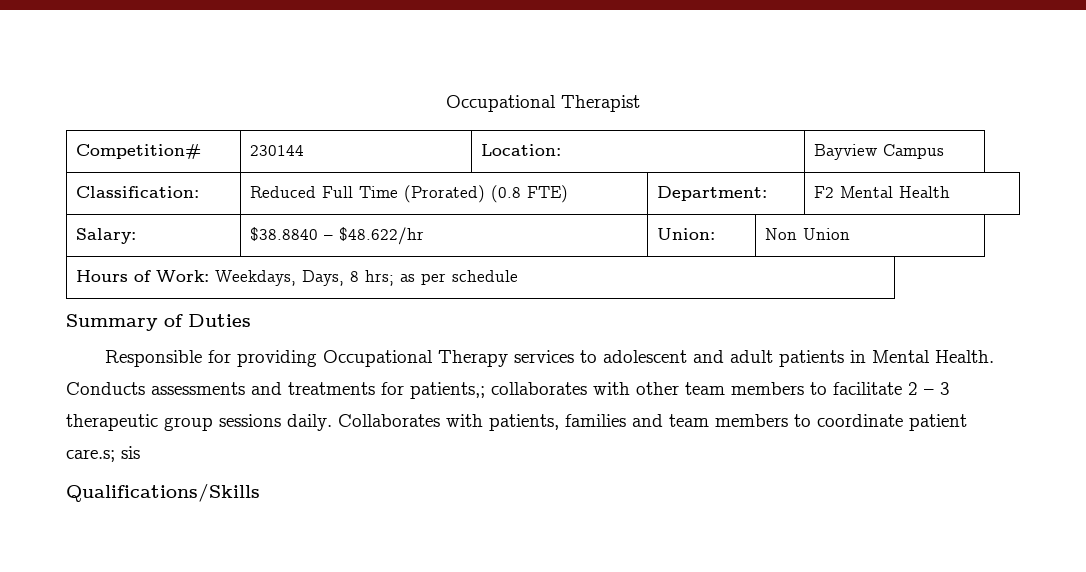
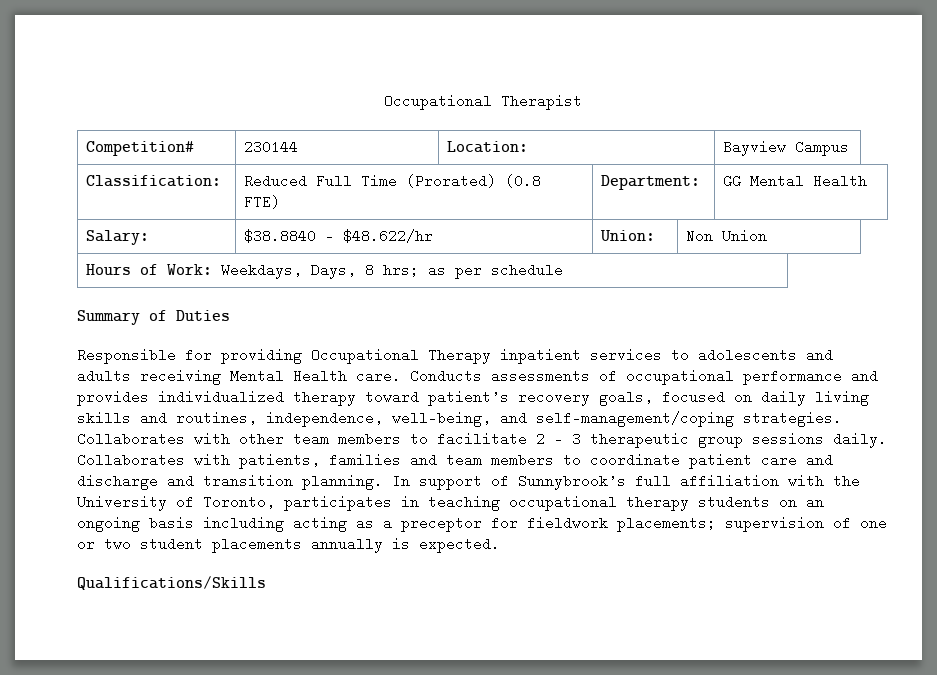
- Classification: | Reduced Full Time (Prorated) (0.8 FTE) | Department: | F2 Mental Health
+ Classification: | Reduced Full Time (Prorated) (0.8 FTE) | Department: | GG Mental Health
- Responsible for providing Occupational Therapy services to adolescent and adult patients in Mental Health. Conducts assessments and treatments for patients,; collaborates with other team members to facilitate 2 – 3 therapeutic group sessions daily.
+ Responsible for providing Occupational Therapy inpatient services to adolescents and adults receiving Mental Health care. Conducts assessments of occupational performance and provides individualized therapy toward patient’s recovery goals, focused on daily living skills and routines, independence, well-being, and self-management/coping strategies. Collaborates with other team members to facilitate 2 – 3 therapeutic group sessions daily.
- Collaborates with patients, families and team members to coordinate patient care.s; sis
+ Collaborates with patients, families and team members to coordinate patient care and discharge and transition planning. In support of Sunnybrook’s full affiliation with the University of Toronto, participates in teaching occupational therapy students on an ongoing basis including acting as a preceptor for fieldwork placements; supervision of one or two student placements annually is expected.

